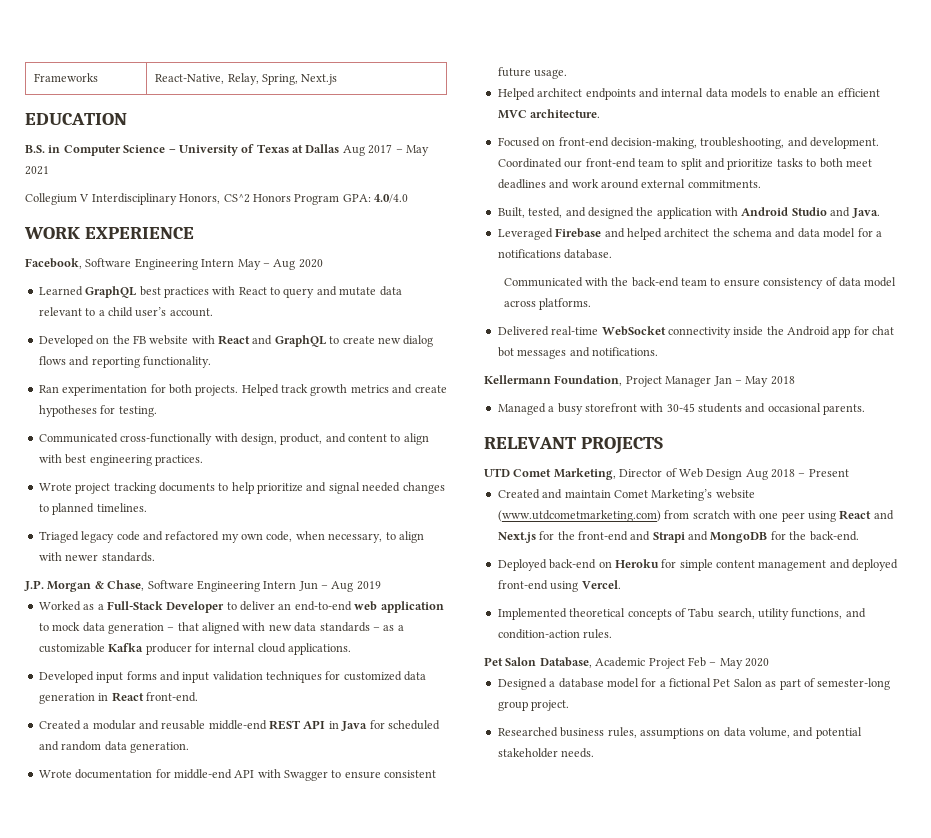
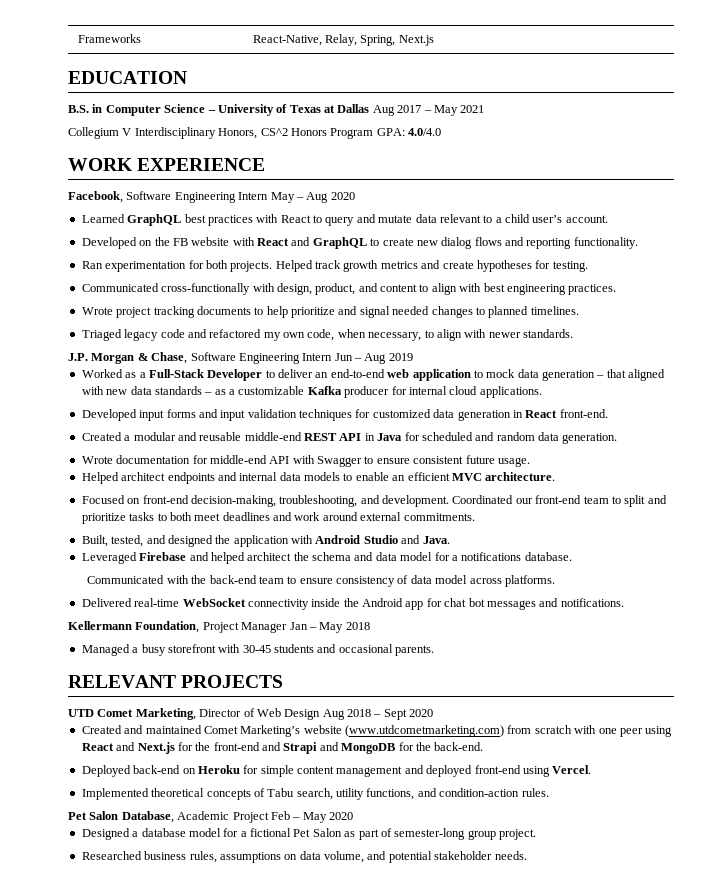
- UTD Comet Marketing, Director of Web Design Aug 2018 – Present
+ UTD Comet Marketing, Director of Web Design Aug 2018 – Sept 2020
- Created and maintain Comet Marketing’s website (www.utdcometmarketing.com) from scratch with one peer using React and Next.js for the front-end and Strapi and MongoDB for the back-end.
+ Created and maintained Comet Marketing’s website (www.utdcometmarketing.com) from scratch with one peer using React and Next.js for the front-end and Strapi and MongoDB for the back-end.

